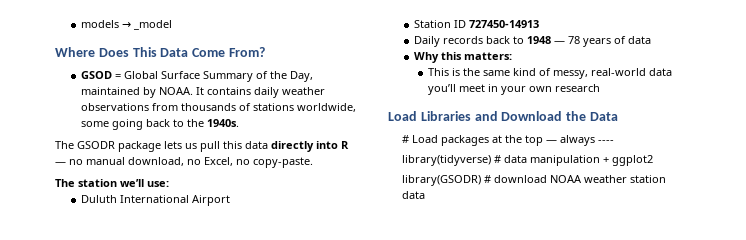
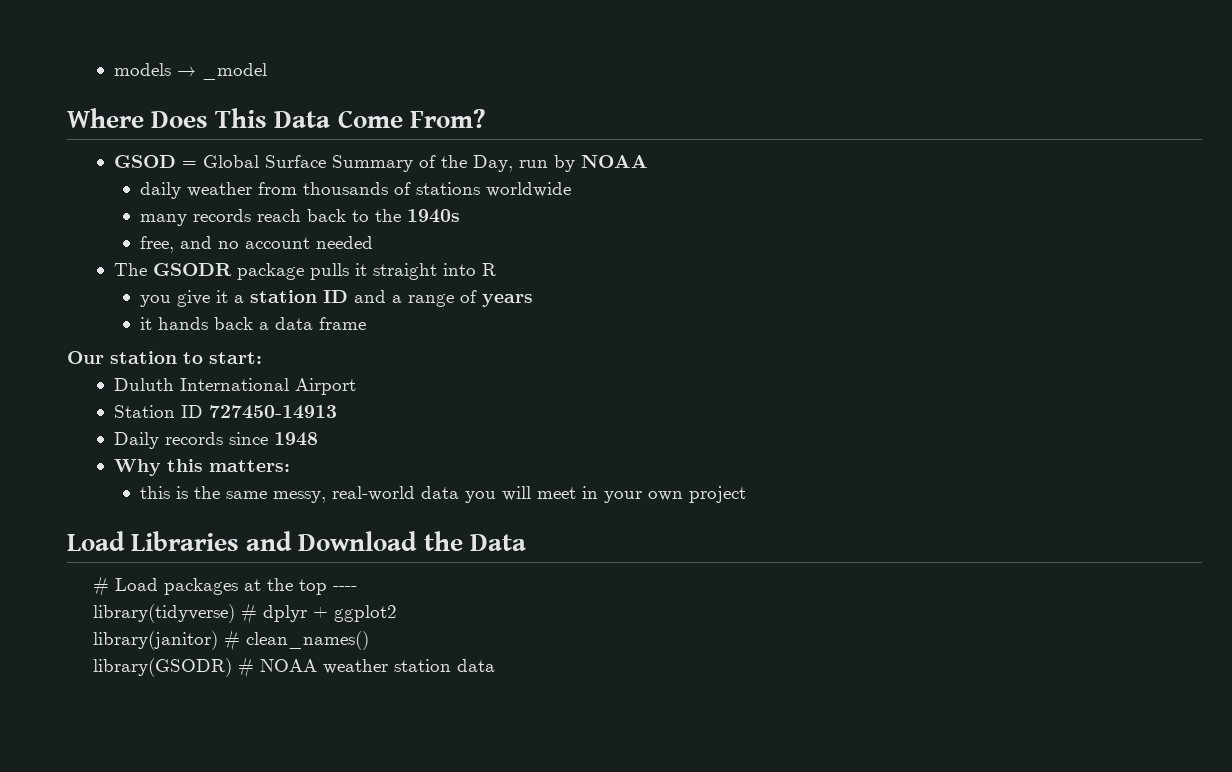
- GSOD = Global Surface Summary of the Day, maintained by NOAA. It contains daily weather observations from thousands of stations worldwide, some going back to the 1940s.
- The GSODR package lets us pull this data directly into R — no manual download, no Excel, no copy-paste.
- The station we’ll use:
+ GSOD = Global Surface Summary of the Day, run by NOAA
+ daily weather from thousands of stations worldwide
+ many records reach back to the 1940s
+ free, and no account needed
+ The GSODR package pulls it straight into R
+ you give it a station ID and a range of years
+ it hands back a data frame
+ Our station to start:
- Daily records back to 1948 — 78 years of data
+ Daily records since 1948
- This is the same kind of messy, real-world data you’ll meet in your own research
+ this is the same messy, real-world data you will meet in your own project
- # Load packages at the top — always ----
+ # Load packages at the top ----
- library(tidyverse) # data manipulation + ggplot2
+ library(tidyverse) # dplyr + ggplot2
+ library(janitor) # clean_names()
- library(GSODR) # download NOAA weather station data
+ library(GSODR) # NOAA weather station data

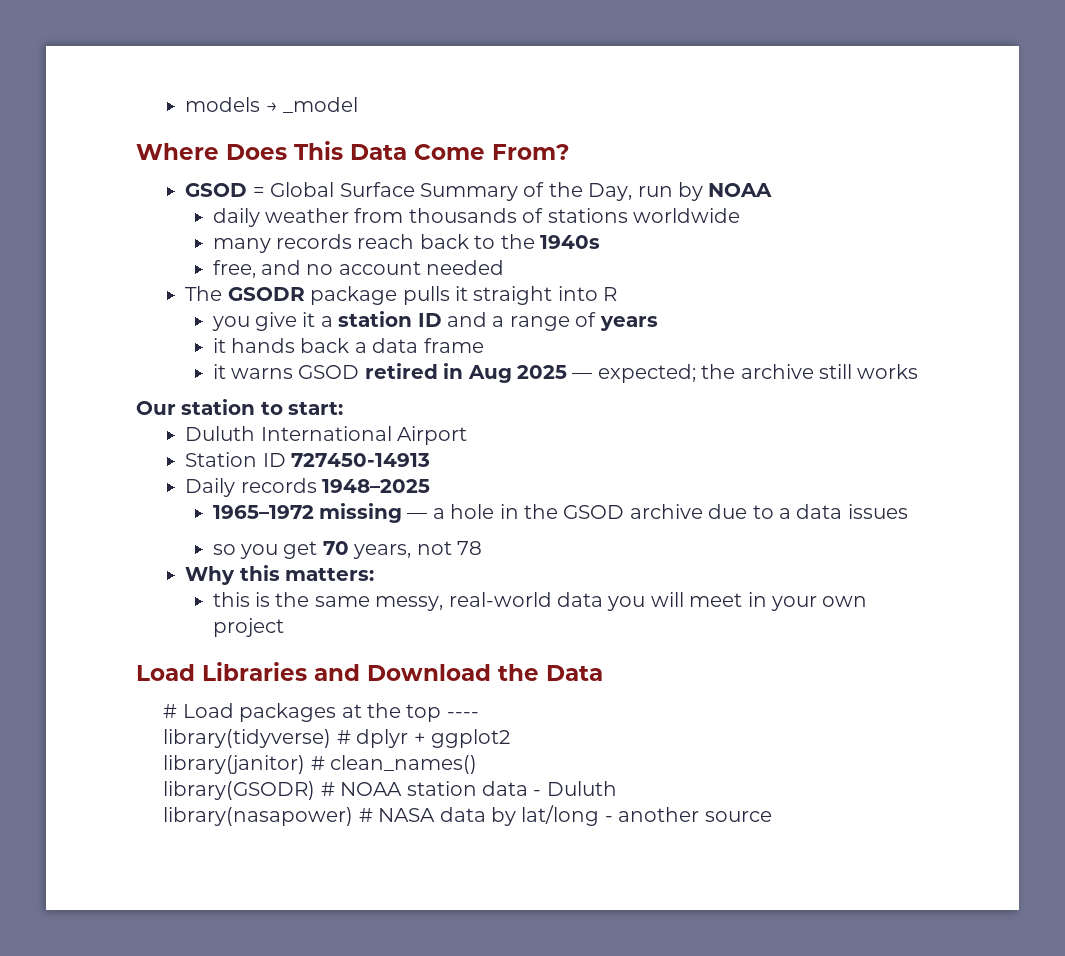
+ it warns GSOD retired in Aug 2025 — expected; the archive still works
- Daily records since 1948
+ Daily records 1948–2025
+ 1965–1972 missing — a hole in the GSOD archive due to a data issues
+ so you get 70 years, not 78
- library(GSODR) # NOAA weather station data
+ library(GSODR) # NOAA station data - Duluth
+ library(nasapower) # NASA data by lat/long - another source

